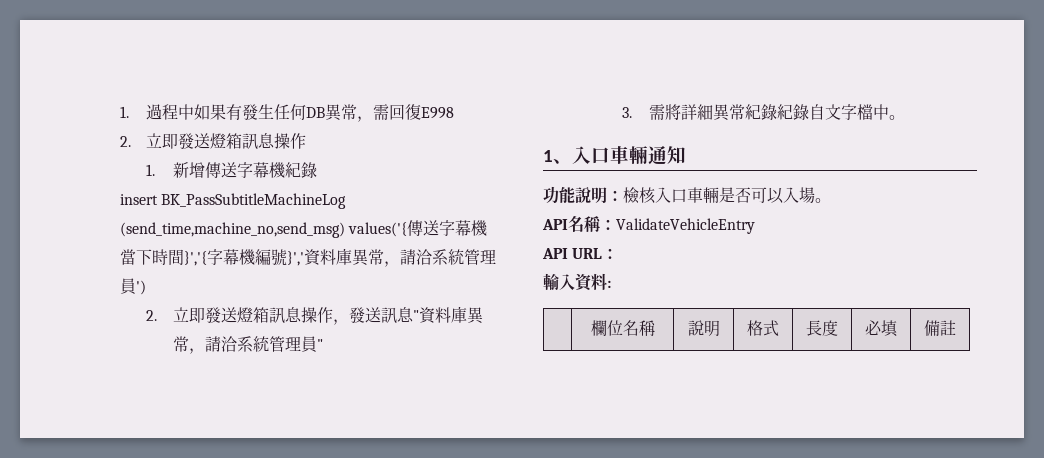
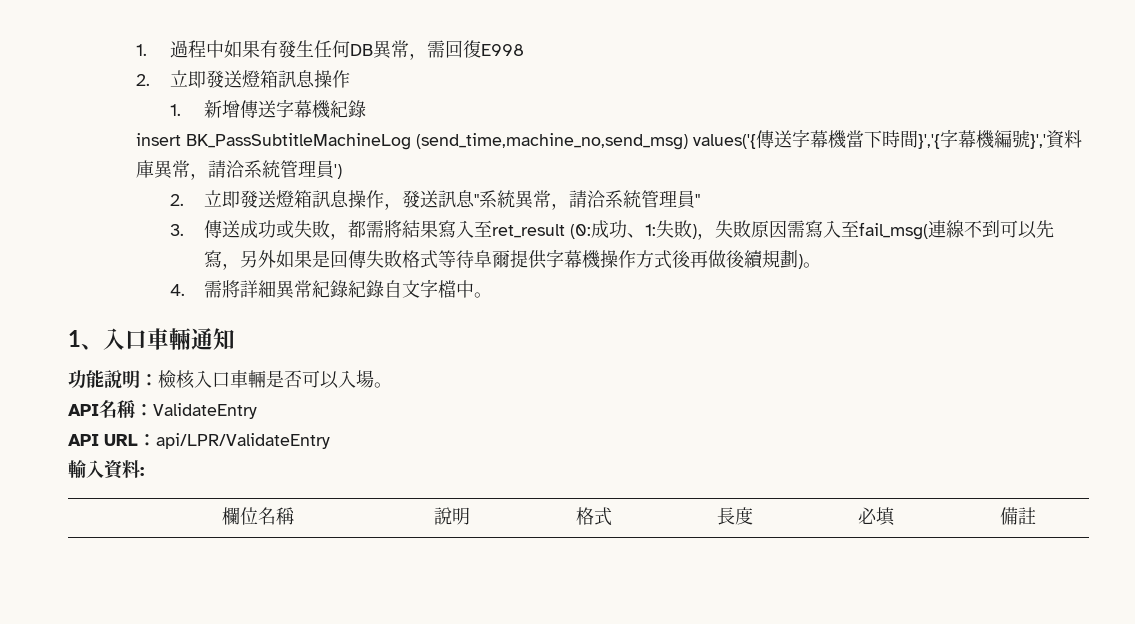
- 2.立即發送燈箱訊息操作，發送訊息"資料庫異常，請洽系統管理員"
+ 2.立即發送燈箱訊息操作，發送訊息"系統異常，請洽系統管理員"
- 3.需將詳細異常紀錄紀錄自文字檔中。
+ 3.傳送成功或失敗，都需將結果寫入至ret_result (0:成功、1:失敗)，失敗原因需寫入至fail_msg(連線不到可以先寫，另外如果是回傳失敗格式等待阜爾提供字幕機操作方式後再做後續規劃)。
+ 4.需將詳細異常紀錄紀錄自文字檔中。
- API名稱：ValidateVehicleEntry
+ API名稱：ValidateEntry
- API URL：
+ API URL：api/LPR/ValidateEntry

